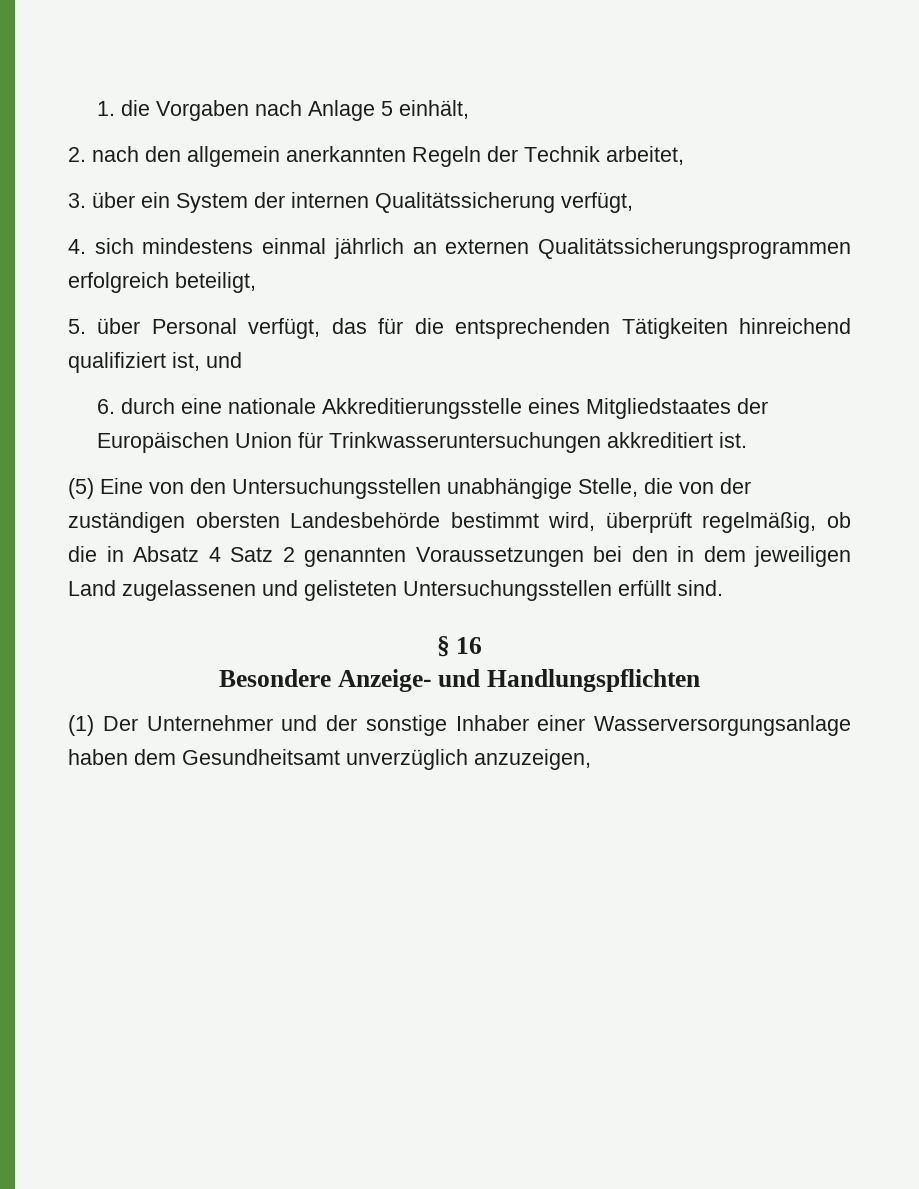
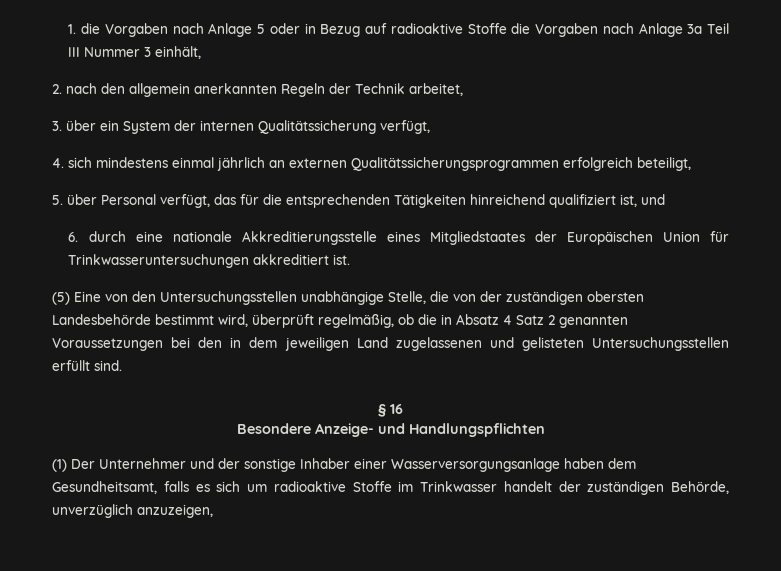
- 1. die Vorgaben nach Anlage 5 einhält,
+ 1. die Vorgaben nach Anlage 5 oder in Bezug auf radioaktive Stoffe die Vorgaben nach Anlage 3a Teil III Nummer 3 einhält,
- (1) Der Unternehmer und der sonstige Inhaber einer Wasserversorgungsanlage haben dem Gesundheitsamt unverzüglich anzuzeigen,
+ (1) Der Unternehmer und der sonstige Inhaber einer Wasserversorgungsanlage haben dem Gesundheitsamt, falls es sich um radioaktive Stoffe im Trinkwasser handelt der zuständigen Behörde, unverzüglich anzuzeigen,

